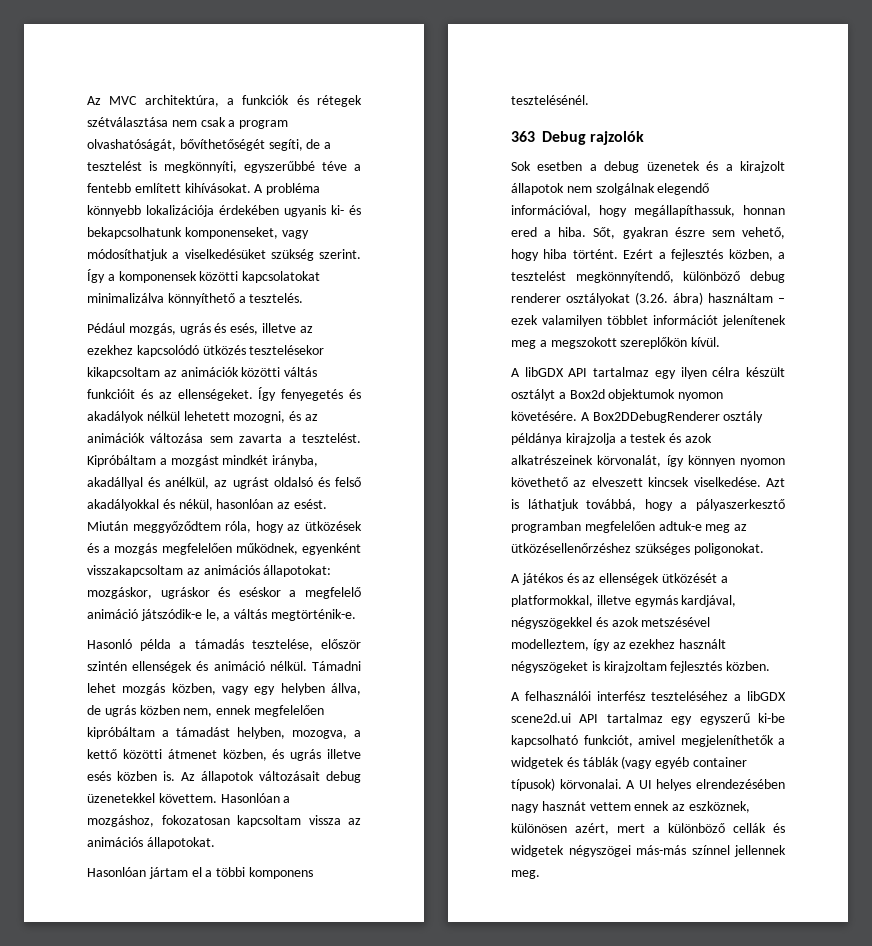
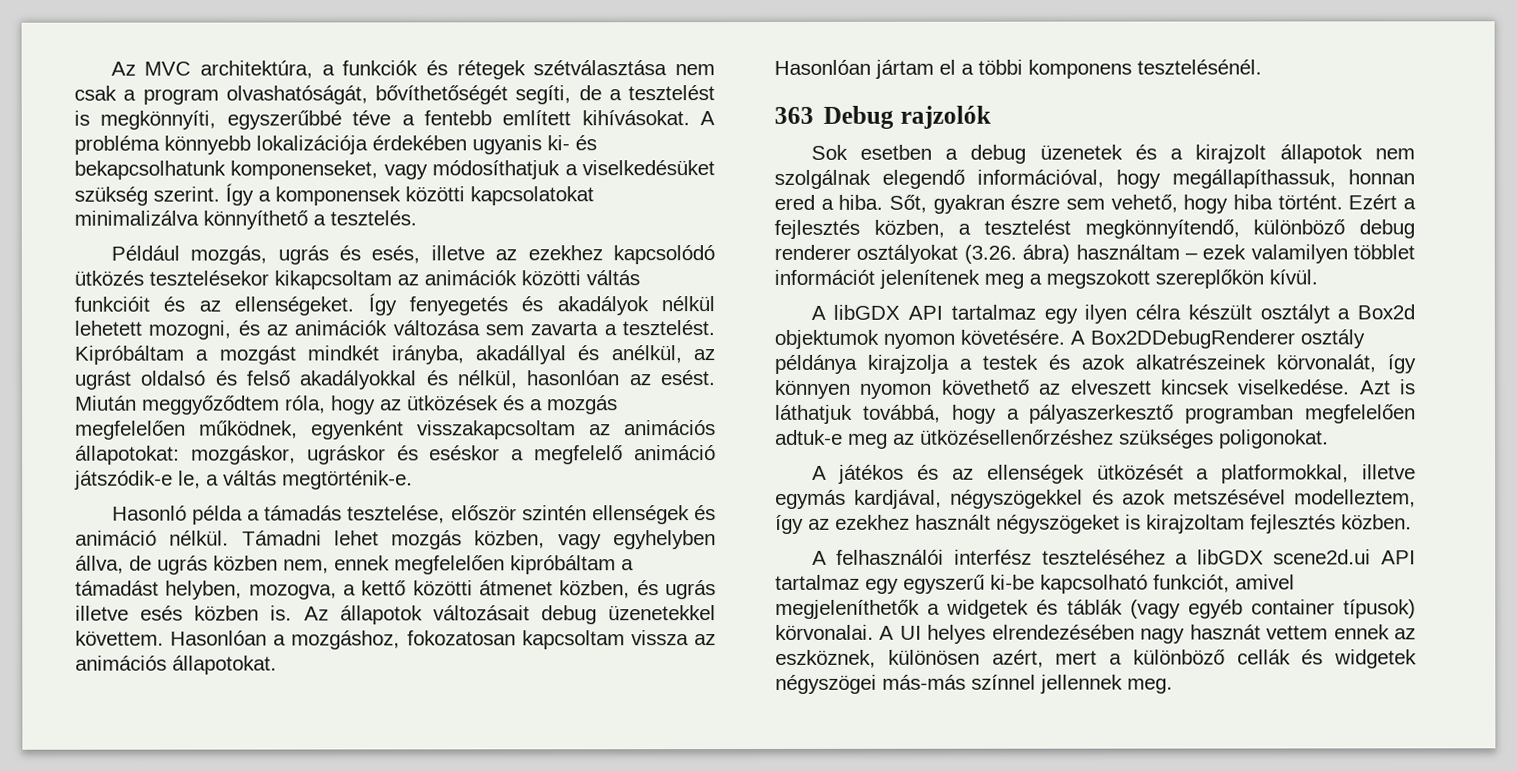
- Pédául mozgás, ugrás és esés, illetve az ezekhez kapcsolódó ütközés tesztelésekor kikapcsoltam az animációk közötti váltás funkcióit és az ellenségeket.
+ Például mozgás, ugrás és esés, illetve az ezekhez kapcsolódó ütközés tesztelésekor kikapcsoltam az animációk közötti váltás funkcióit és az ellenségeket.
- Kipróbáltam a mozgást mindkét irányba, akadállyal és anélkül, az ugrást oldalsó és felső akadályokkal és nékül, hasonlóan az esést.
+ Kipróbáltam a mozgást mindkét irányba, akadállyal és anélkül, az ugrást oldalsó és felső akadályokkal és nélkül, hasonlóan az esést.
- Támadni lehet mozgás közben, vagy egy helyben állva, de ugrás közben nem, ennek megfelelően kipróbáltam a támadást helyben, mozogva, a kettő közötti átmenet közben, és ugrás illetve esés közben is.
+ Támadni lehet mozgás közben, vagy egyhelyben állva, de ugrás közben nem, ennek megfelelően kipróbáltam a támadást helyben, mozogva, a kettő közötti átmenet közben, és ugrás illetve esés közben is.

